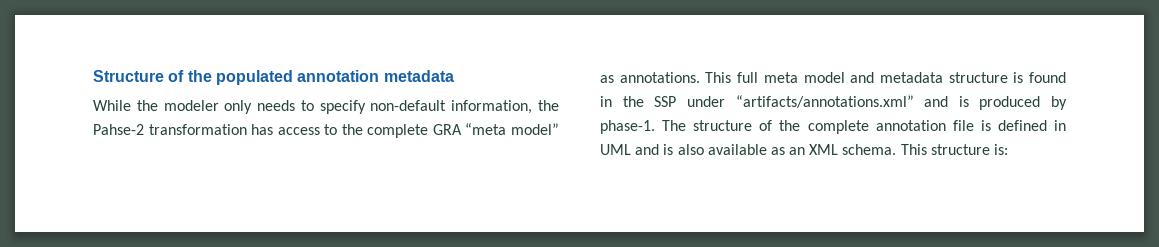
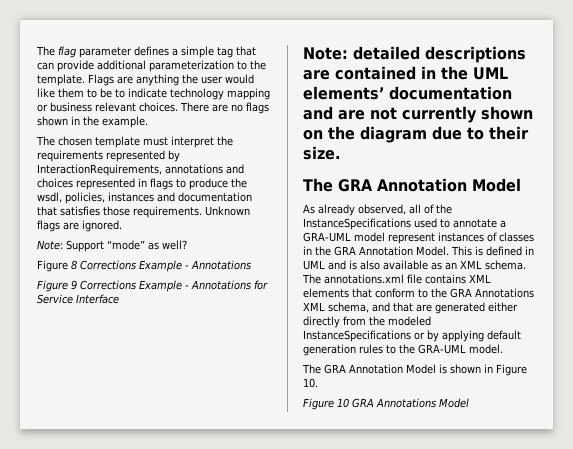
- Structure of the populated annotation metadata
- While the modeler only needs to specify non-default information, the Pahse-2 transformation has access to the complete GRA “meta model” as annotations. This full meta model and metadata structure is found in the SSP under “artifacts/annotations.xml” and is produced by phase-1. The structure of the complete annotation file is defined in UML and is also available as an XML schema.
+ The flag parameter defines a simple tag that can provide additional parameterization to the template. Flags are anything the user would like them to be to indicate technology mapping or business relevant choices. There are no flags shown in the example.
+ The chosen template must interpret the requirements represented by InteractionRequirements, annotations and choices represented in flags to produce the wsdl, policies, instances and documentation that satisfies those requirements. Unknown flags are ignored.
+ Note: Support “mode” as well?
+ Figure 8 Corrections Example - Annotations
+ Figure 9 Corrections Example - Annotations for Service Interface
+ Note: detailed descriptions are contained in the UML elements’ documentation and are not currently shown on the diagram due to their size.
+ The GRA Annotation Model
+ As already observed, all of the InstanceSpecifications used to annotate a GRA-UML model represent instances of classes in the GRA Annotation Model. This is defined in UML and is also available as an XML schema.
- This structure is:
+ The annotations.xml file contains XML elements that conform to the GRA Annotations XML schema, and that are generated either directly from the modeled InstanceSpecifications or by applying default generation rules to the GRA-UML model.
+ The GRA Annotation Model is shown in Figure 10.
+ Figure 10 GRA Annotations Model

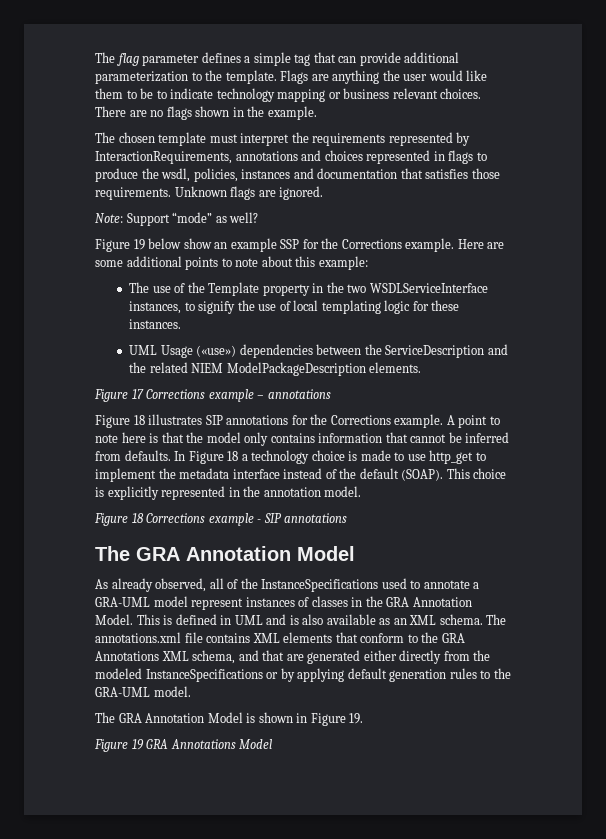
- Figure 8 Corrections Example - Annotations
- Figure 9 Corrections Example - Annotations for Service Interface
- Note: detailed descriptions are contained in the UML elements’ documentation and are not currently shown on the diagram due to their size.
+ Figure 19 below show an example SSP for the Corrections example. Here are some additional points to note about this example:
+ The use of the Template property in the two WSDLServiceInterface instances, to signify the use of local templating logic for these instances.
+ UML Usage («use») dependencies between the ServiceDescription and the related NIEM ModelPackageDescription elements.
+ Figure 17 Corrections example – annotations
+ Figure 18 illustrates SIP annotations for the Corrections example. A point to note here is that the model only contains information that cannot be inferred from defaults. In Figure 18 a technology choice is made to use http_get to implement the metadata interface instead of the default (SOAP). This choice is explicitly represented in the annotation model.
+ Figure 18 Corrections example - SIP annotations
- The GRA Annotation Model is shown in Figure 10.
- Figure 10 GRA Annotations Model
+ The GRA Annotation Model is shown in Figure 19.
+ Figure 19 GRA Annotations Model

